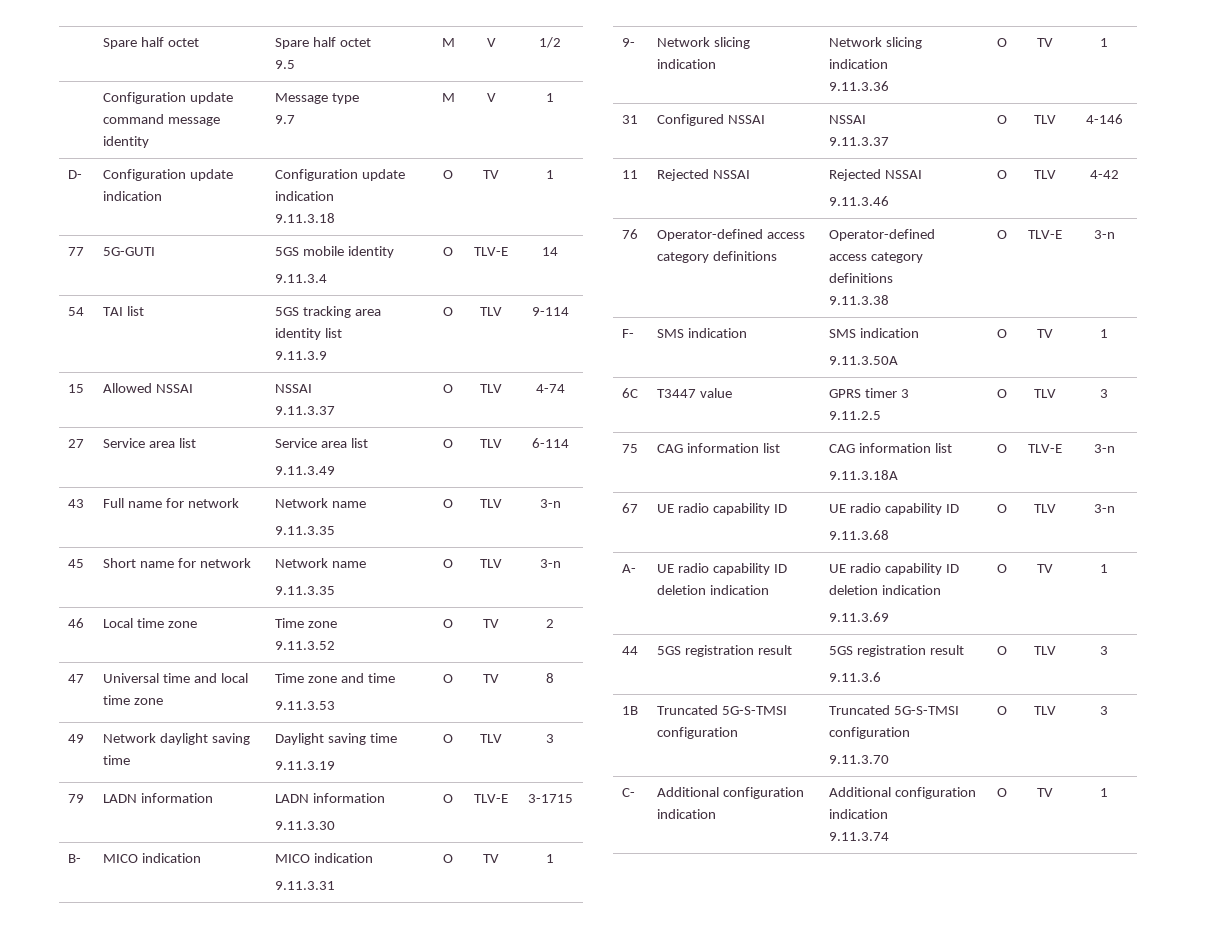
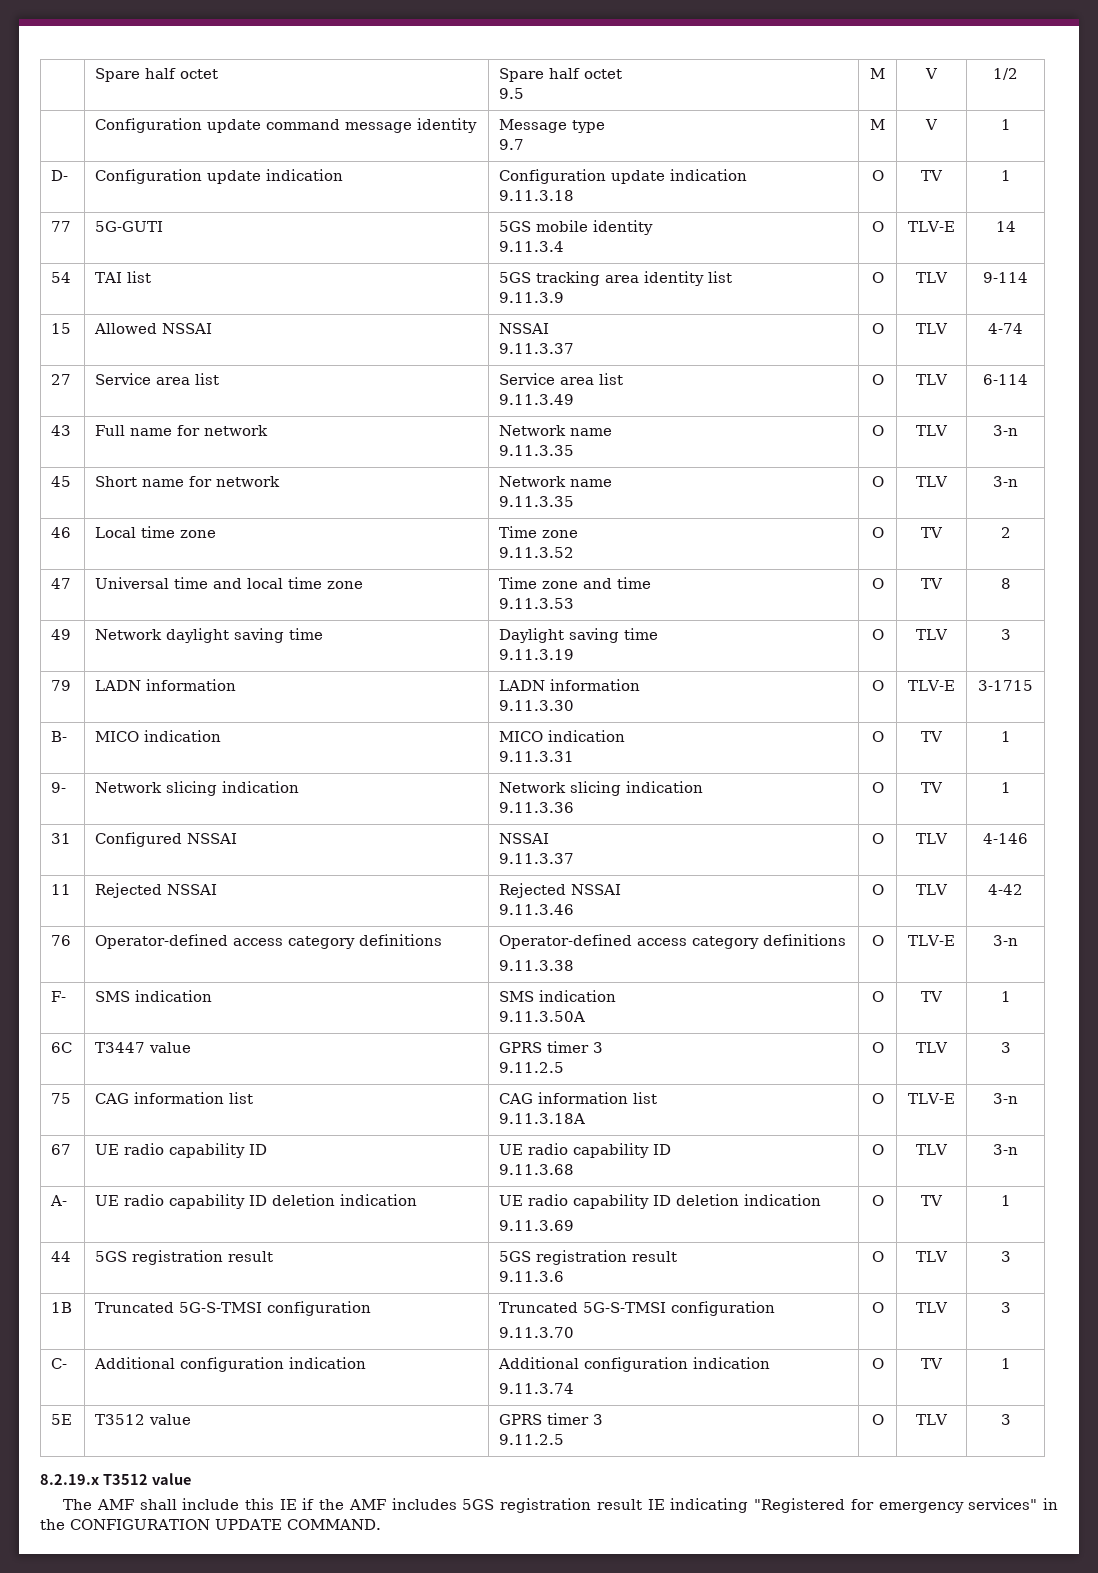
+ 5E | T3512 value | GPRS timer 3
+ 9.11.2.5 | O | TLV | 3
+ 8.2.19.x T3512 value
+ The AMF shall include this IE if the AMF includes 5GS registration result IE indicating "Registered for emergency services" in the CONFIGURATION UPDATE COMMAND.

